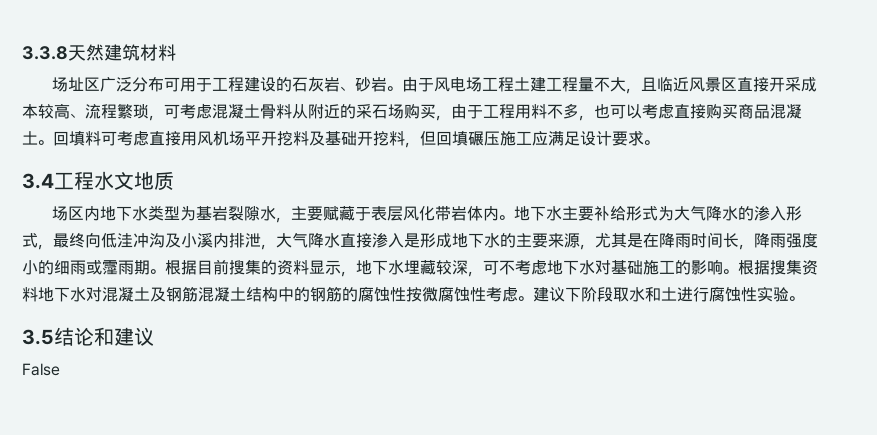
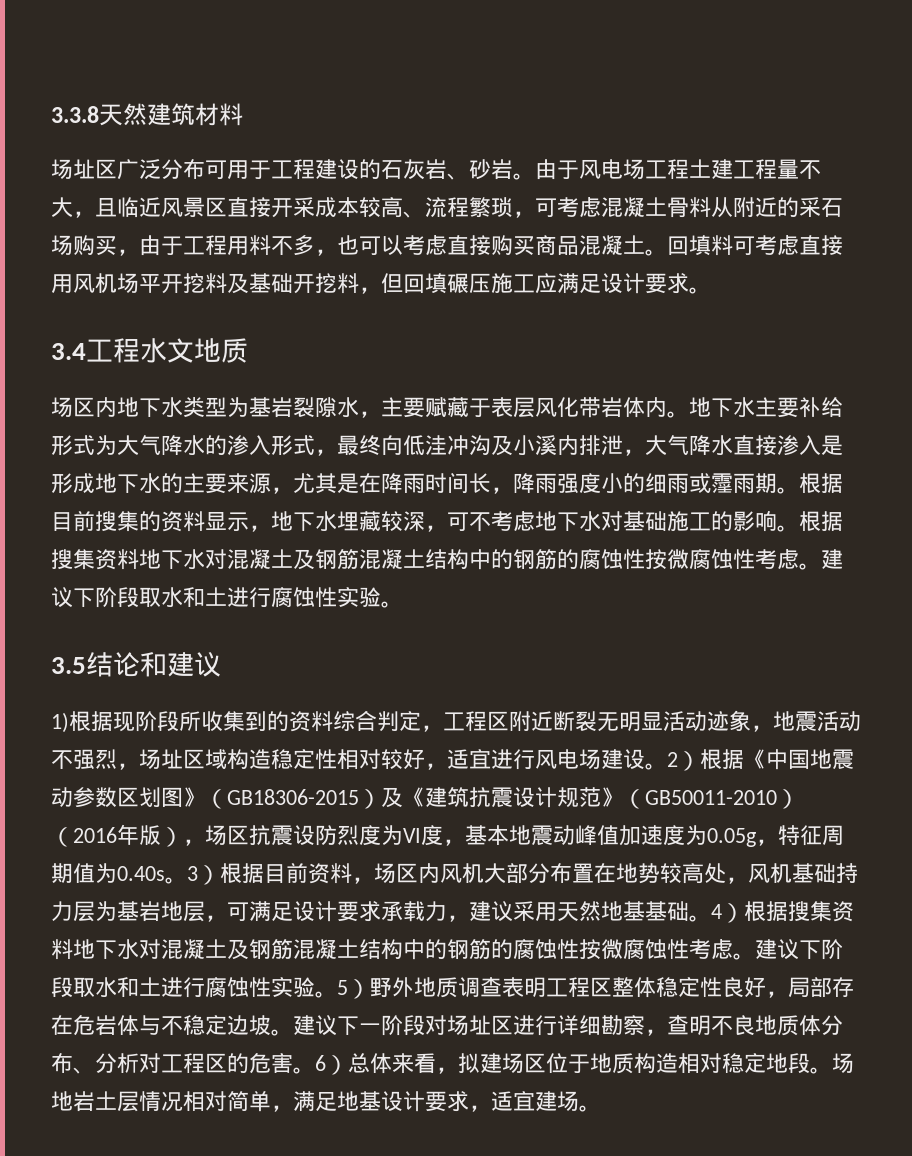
- False
+ 1)根据现阶段所收集到的资料综合判定，工程区附近断裂无明显活动迹象，地震活动不强烈，场址区域构造稳定性相对较好，适宜进行风电场建设。2）根据《中国地震动参数区划图》（GB18306-2015）及《建筑抗震设计规范》（GB50011-2010）（2016年版），场区抗震设防烈度为VI度，基本地震动峰值加速度为0.05g，特征周期值为0.40s。3）根据目前资料，场区内风机大部分布置在地势较高处，风机基础持力层为基岩地层，可满足设计要求承载力，建议采用天然地基基础。4）根据搜集资料地下水对混凝土及钢筋混凝土结构中的钢筋的腐蚀性按微腐蚀性考虑。建议下阶段取水和土进行腐蚀性实验。5）野外地质调查表明工程区整体稳定性良好，局部存在危岩体与不稳定边坡。建议下一阶段对场址区进行详细勘察，查明不良地质体分布、分析对工程区的危害。6）总体来看，拟建场区位于地质构造相对稳定地段。场地岩土层情况相对简单，满足地基设计要求，适宜建场。

